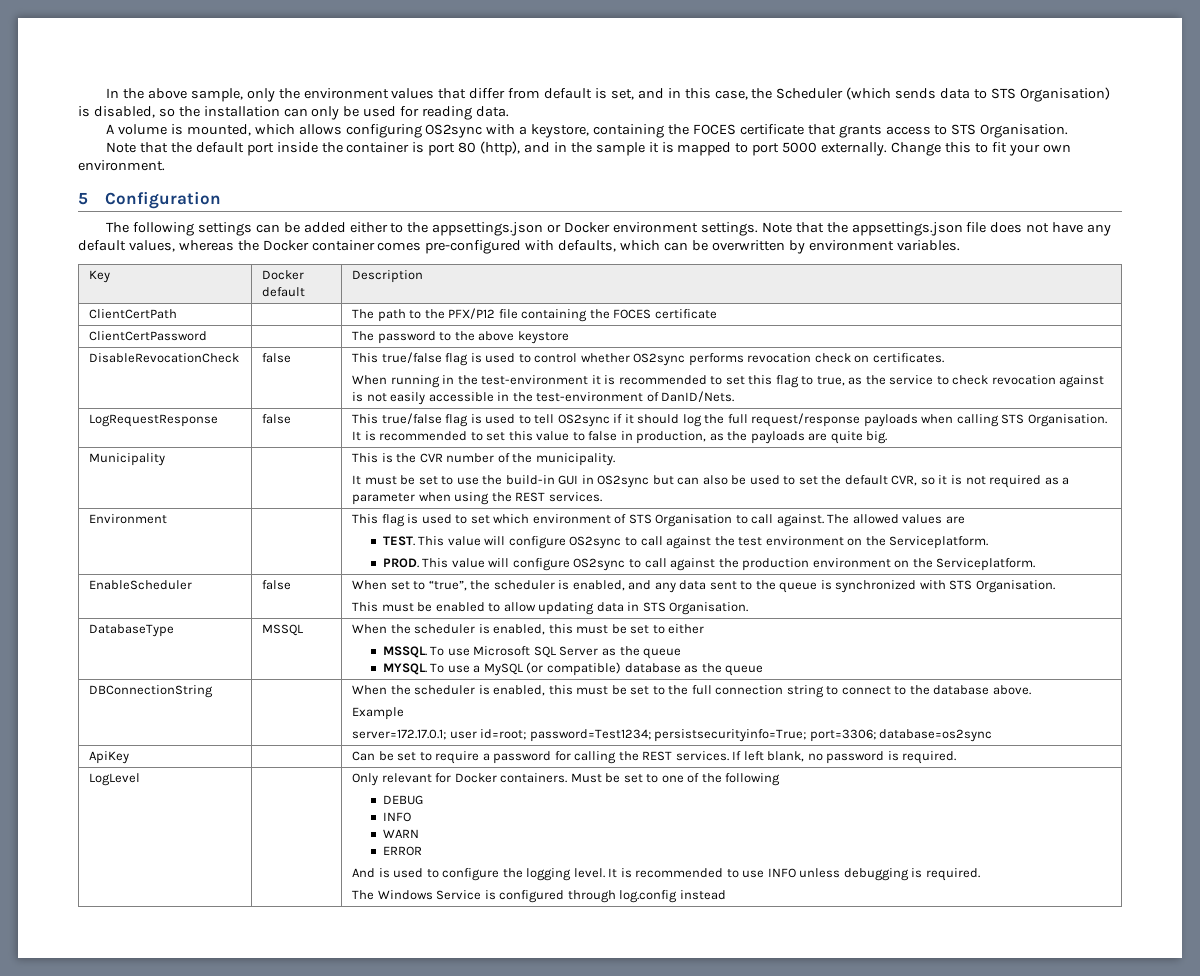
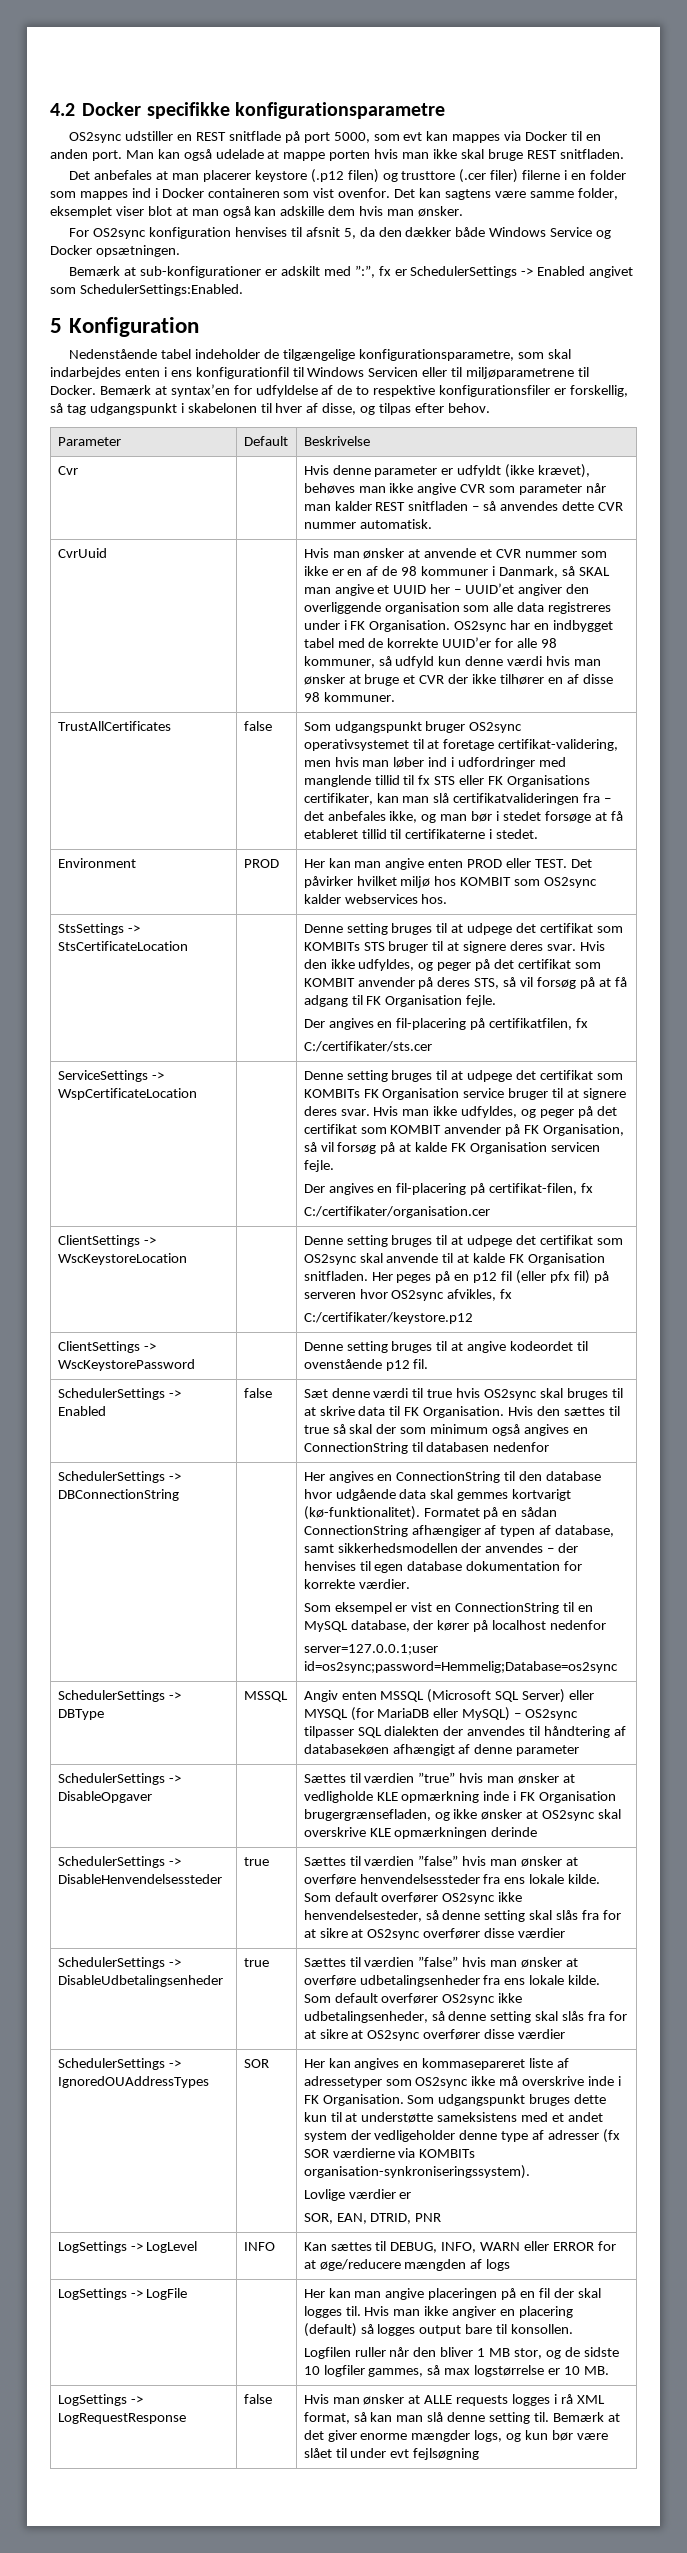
- In the above sample, only the environment values that differ from default is set, and in this case, the Scheduler (which sends data to STS Organisation) is disabled, so the installation can only be used for reading data.
- A volume is mounted, which allows configuring OS2sync with a keystore, containing the FOCES certificate that grants access to STS Organisation.
- Note that the default port inside the container is port 80 (http), and in the sample it is mapped to port 5000 externally. Change this to fit your own environment.
- 5 Configuration
- The following settings can be added either to the appsettings.json or Docker environment settings. Note that the appsettings.json file does not have any default values, whereas the Docker container comes pre-configured with defaults, which can be overwritten by environment variables.
- Key | Docker default | Description
- ClientCertPath | | The path to the PFX/P12 file containing the FOCES certificate
- ClientCertPassword | | The password to the above keystore
- DisableRevocationCheck | false | This true/false flag is used to control whether OS2sync performs revocation check on certificates.
- When running in the test-environment it is recommended to set this flag to true, as the service to check revocation against is not easily accessible in the test-environment of DanID/Nets.
- LogRequestResponse | false | This true/false flag is used to tell OS2sync if it should log the full request/response payloads when calling STS Organisation. It is recommended to set this value to false in production, as the payloads are quite big.
- Municipality | | This is the CVR number of the municipality.
- It must be set to use the build-in GUI in OS2sync but can also be used to set the default CVR, so it is not required as a parameter when using the REST services.
- Environment | | This flag is used to set which environment of STS Organisation to call against. The allowed values are
- TEST. This value will configure OS2sync to call against the test environment on the Serviceplatform.
- PROD. This value will configure OS2sync to call against the production environment on the Serviceplatform.
- EnableScheduler | false | When set to “true”, the scheduler is enabled, and any data sent to the queue is synchronized with STS Organisation.
- This must be enabled to allow updating data in STS Organisation.
- DatabaseType | MSSQL | When the scheduler is enabled, this must be set to either
- MSSQL. To use Microsoft SQL Server as the queue
- MYSQL. To use a MySQL (or compatible) database as the queue
- DBConnectionString | | When the scheduler is enabled, this must be set to the full connection string to connect to the database above.
- Example
- server=172.17.0.1; user id=root; password=Test1234; persistsecurityinfo=True; port=3306; database=os2sync
- ApiKey | | Can be set to require a password for calling the REST services. If left blank, no password is required.
- LogLevel | | Only relevant for Docker containers. Must be set to one of the following
- DEBUG
- INFO
- WARN
- ERROR
- And is used to configure the logging level. It is recommended to use INFO unless debugging is required.
- The Windows Service is configured through log.config instead
+ 4.2 Docker specifikke konfigurationsparametre
+ OS2sync udstiller en REST snitflade på port 5000, som evt kan mappes via Docker til en anden port. Man kan også udelade at mappe porten hvis man ikke skal bruge REST snitfladen.
+ Det anbefales at man placerer keystore (.p12 filen) og trusttore (.cer filer) filerne i en folder som mappes ind i Docker containeren som vist ovenfor. Det kan sagtens være samme folder, eksemplet viser blot at man også kan adskille dem hvis man ønsker.
+ For OS2sync konfiguration henvises til afsnit 5, da den dækker både Windows Service og Docker opsætningen.
+ Bemærk at sub-konfigurationer er adskilt med ”:”, fx er SchedulerSettings -> Enabled angivet som SchedulerSettings:Enabled.
+ 5 Konfiguration
+ Nedenstående tabel indeholder de tilgængelige konfigurationsparametre, som skal indarbejdes enten i ens konfigurationfil til Windows Servicen eller til miljøparametrene til Docker. Bemærk at syntax’en for udfyldelse af de to respektive konfigurationsfiler er forskellig, så tag udgangspunkt i skabelonen til hver af disse, og tilpas efter behov.
+ Parameter | Default | Beskrivelse
+ Cvr | | Hvis denne parameter er udfyldt (ikke krævet), behøves man ikke angive CVR som parameter når man kalder REST snitfladen – så anvendes dette CVR nummer automatisk.
+ CvrUuid | | Hvis man ønsker at anvende et CVR nummer som ikke er en af de 98 kommuner i Danmark, så SKAL man angive et UUID her – UUID’et angiver den overliggende organisation som alle data registreres under i FK Organisation. OS2sync har en indbygget tabel med de korrekte UUID’er for alle 98 kommuner, så udfyld kun denne værdi hvis man ønsker at bruge et CVR der ikke tilhører en af disse 98 kommuner.
+ TrustAllCertificates | false | Som udgangspunkt bruger OS2sync operativsystemet til at foretage certifikat-validering, men hvis man løber ind i udfordringer med manglende tillid til fx STS eller FK Organisations certifikater, kan man slå certifikatvalideringen fra – det anbefales ikke, og man bør i stedet forsøge at få etableret tillid til certifikaterne i stedet.
+ Environment | PROD | Her kan man angive enten PROD eller TEST. Det påvirker hvilket miljø hos KOMBIT som OS2sync kalder webservices hos.
+ StsSettings -> StsCertificateLocation | | Denne setting bruges til at udpege det certifikat som KOMBITs STS bruger til at signere deres svar. Hvis den ikke udfyldes, og peger på det certifikat som KOMBIT anvender på deres STS, så vil forsøg på at få adgang til FK Organisation fejle.
+ Der angives en fil-placering på certifikatfilen, fx
+ C:/certifikater/sts.cer
+ ServiceSettings -> WspCertificateLocation | | Denne setting bruges til at udpege det certifikat som KOMBITs FK Organisation service bruger til at signere deres svar. Hvis man ikke udfyldes, og peger på det certifikat som KOMBIT anvender på FK Organisation, så vil forsøg på at kalde FK Organisation servicen fejle.
+ Der angives en fil-placering på certifikat-filen, fx
+ C:/certifikater/organisation.cer
+ ClientSettings -> WscKeystoreLocation | | Denne setting bruges til at udpege det certifikat som OS2sync skal anvende til at kalde FK Organisation snitfladen. Her peges på en p12 fil (eller pfx fil) på serveren hvor OS2sync afvikles, fx
+ C:/certifikater/keystore.p12
+ ClientSettings -> WscKeystorePassword | | Denne setting bruges til at angive kodeordet til ovenstående p12 fil.
+ SchedulerSettings -> Enabled | false | Sæt denne værdi til true hvis OS2sync skal bruges til at skrive data til FK Organisation. Hvis den sættes til true så skal der som minimum også angives en ConnectionString til databasen nedenfor
+ SchedulerSettings -> DBConnectionString | | Her angives en ConnectionString til den database hvor udgående data skal gemmes kortvarigt (kø-funktionalitet). Formatet på en sådan ConnectionString afhængiger af typen af database, samt sikkerhedsmodellen der anvendes – der henvises til egen database dokumentation for korrekte værdier.
+ Som eksempel er vist en ConnectionString til en MySQL database, der kører på localhost nedenfor
+ server=127.0.0.1;user id=os2sync;password=Hemmelig;Database=os2sync
+ SchedulerSettings -> DBType | MSSQL | Angiv enten MSSQL (Microsoft SQL Server) eller MYSQL (for MariaDB eller MySQL) – OS2sync tilpasser SQL dialekten der anvendes til håndtering af databasekøen afhængigt af denne parameter
+ SchedulerSettings -> DisableOpgaver | | Sættes til værdien ”true” hvis man ønsker at vedligholde KLE opmærkning inde i FK Organisation brugergrænsefladen, og ikke ønsker at OS2sync skal overskrive KLE opmærkningen derinde
+ SchedulerSettings -> DisableHenvendelsessteder | true | Sættes til værdien ”false” hvis man ønsker at overføre henvendelsessteder fra ens lokale kilde. Som default overfører OS2sync ikke henvendelsesteder, så denne setting skal slås fra for at sikre at OS2sync overfører disse værdier
+ SchedulerSettings -> DisableUdbetalingsenheder | true | Sættes til værdien ”false” hvis man ønsker at overføre udbetalingsenheder fra ens lokale kilde. Som default overfører OS2sync ikke udbetalingsenheder, så denne setting skal slås fra for at sikre at OS2sync overfører disse værdier
+ SchedulerSettings -> IgnoredOUAddressTypes | SOR | Her kan angives en kommasepareret liste af adressetyper som OS2sync ikke må overskrive inde i FK Organisation. Som udgangspunkt bruges dette kun til at understøtte sameksistens med et andet system der vedligeholder denne type af adresser (fx SOR værdierne via KOMBITs organisation-synkroniseringssystem).
+ Lovlige værdier er
+ SOR, EAN, DTRID, PNR
+ LogSettings -> LogLevel | INFO | Kan sættes til DEBUG, INFO, WARN eller ERROR for at øge/reducere mængden af logs
+ LogSettings -> LogFile | | Her kan man angive placeringen på en fil der skal logges til. Hvis man ikke angiver en placering (default) så logges output bare til konsollen.
+ Logfilen ruller når den bliver 1 MB stor, og de sidste 10 logfiler gammes, så max logstørrelse er 10 MB.
+ LogSettings -> LogRequestResponse | false | Hvis man ønsker at ALLE requests logges i rå XML format, så kan man slå denne setting til. Bemærk at det giver enorme mængder logs, og kun bør være slået til under evt fejlsøgning

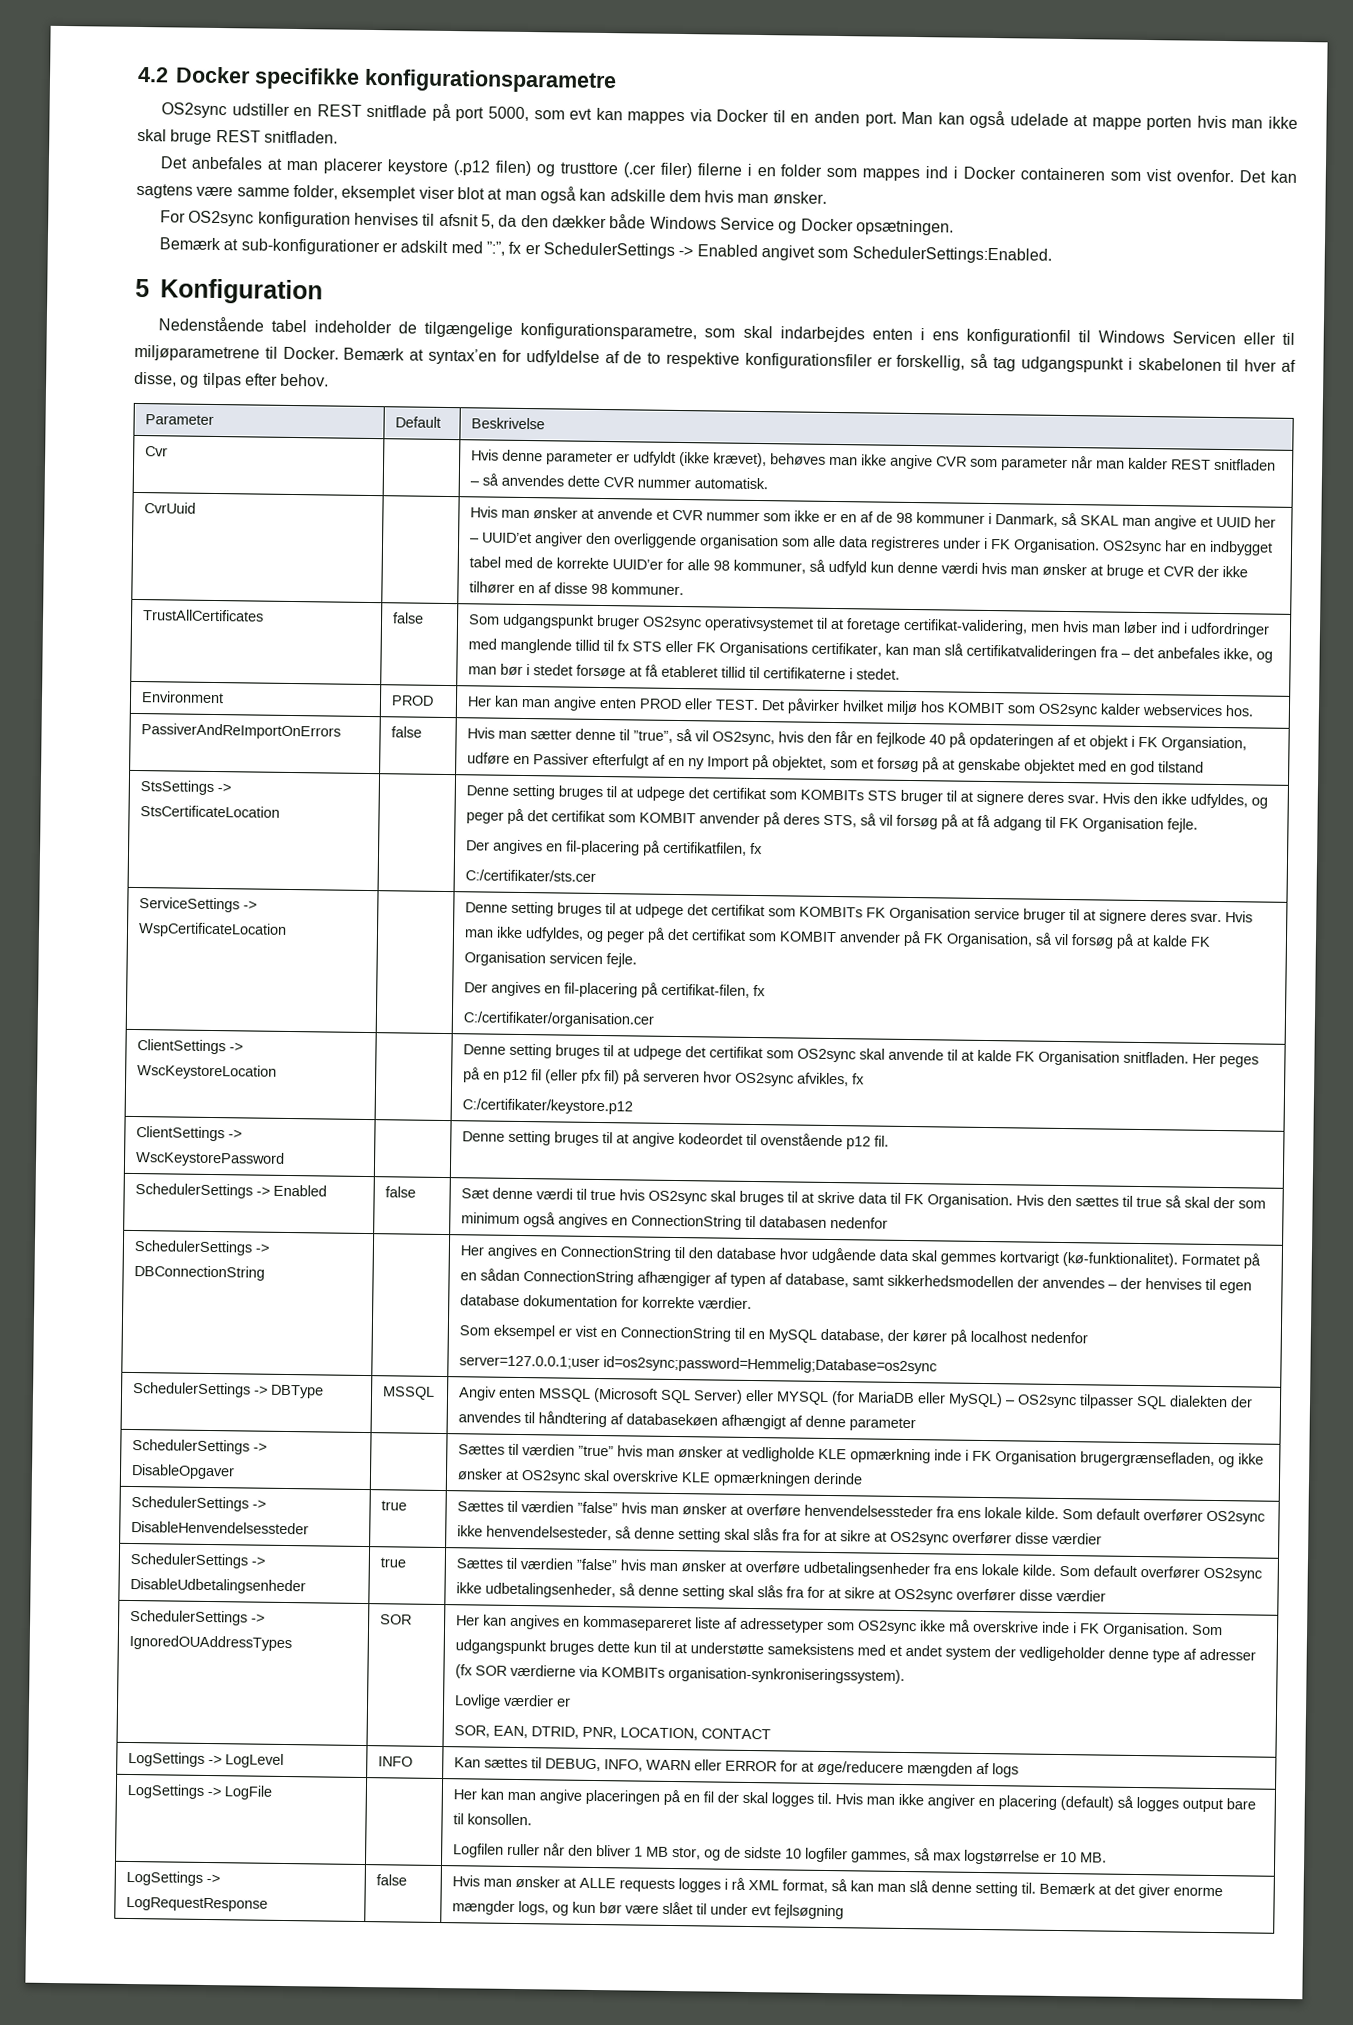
+ PassiverAndReImportOnErrors | false | Hvis man sætter denne til ”true”, så vil OS2sync, hvis den får en fejlkode 40 på opdateringen af et objekt i FK Organsiation, udføre en Passiver efterfulgt af en ny Import på objektet, som et forsøg på at genskabe objektet med en god tilstand
- SOR, EAN, DTRID, PNR
+ SOR, EAN, DTRID, PNR, LOCATION, CONTACT

